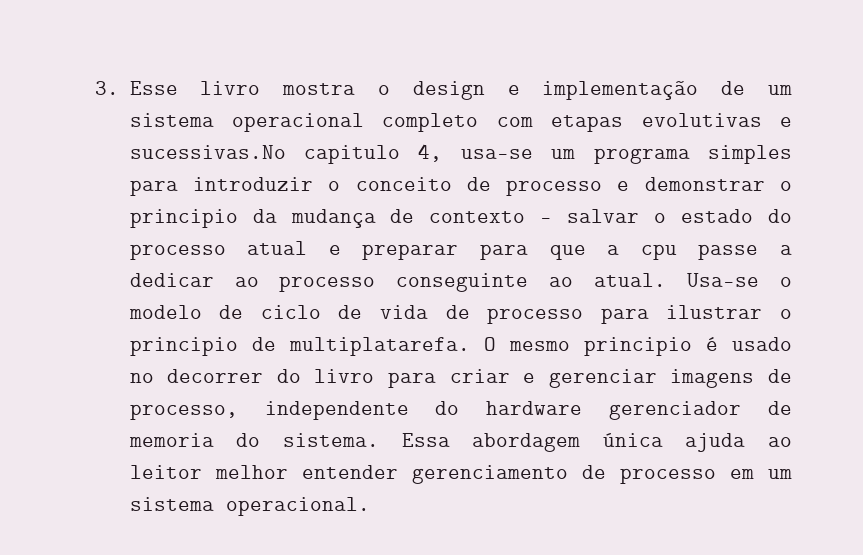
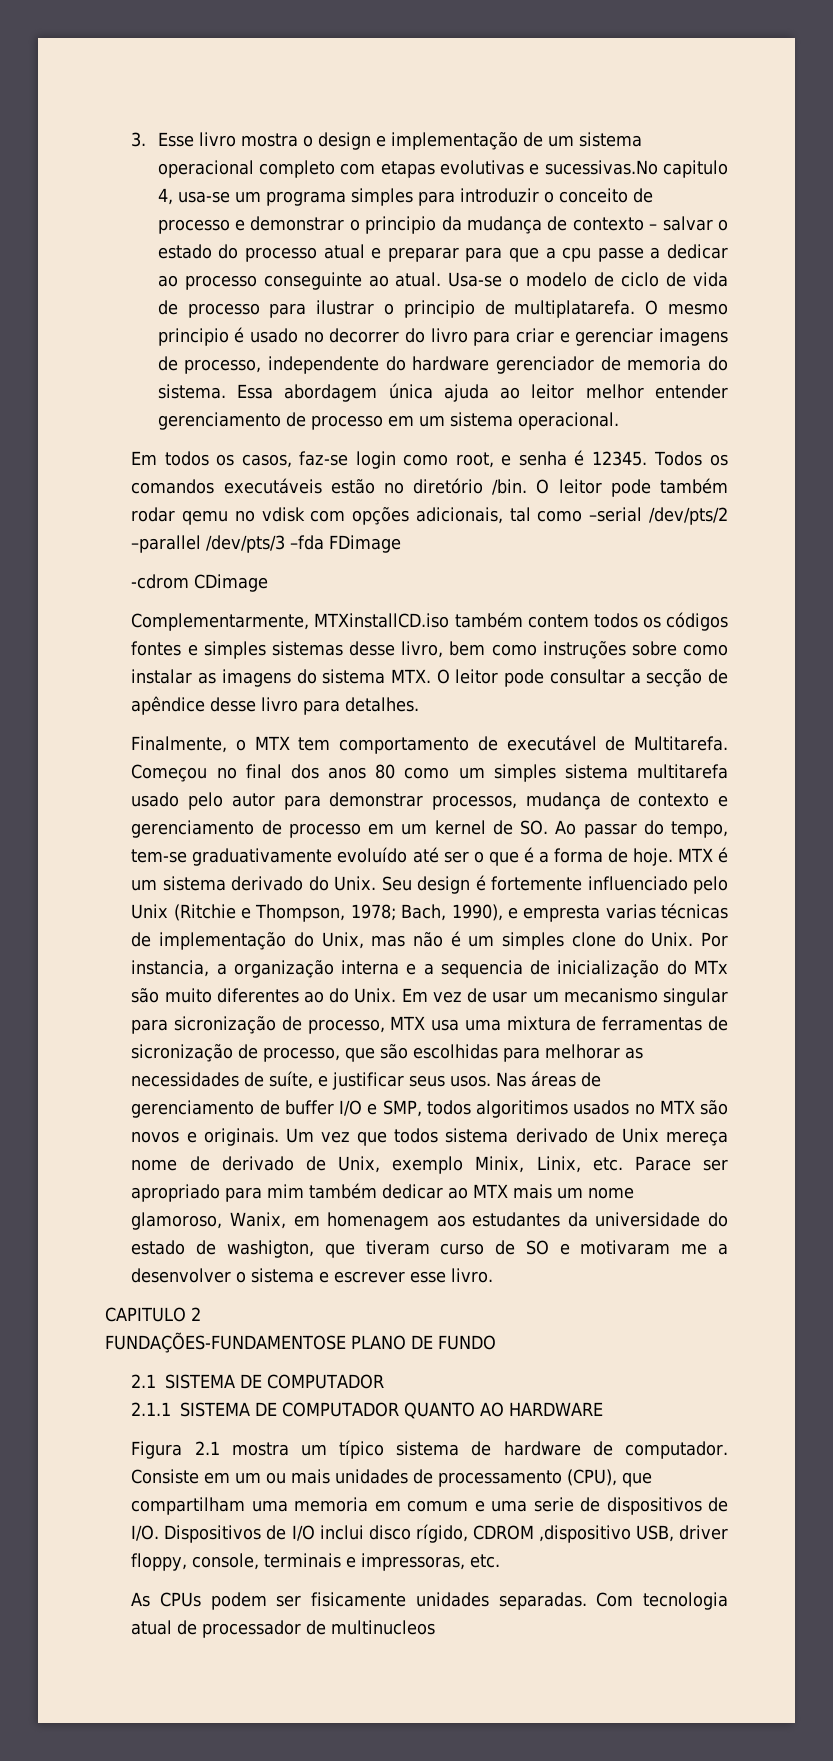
+ Em todos os casos, faz-se login como root, e senha é 12345. Todos os comandos executáveis estão no diretório /bin. O leitor pode também rodar qemu no vdisk com opções adicionais, tal como –serial /dev/pts/2 –parallel /dev/pts/3 –fda FDimage
+ -cdrom CDimage
+ Complementarmente, MTXinstallCD.iso também contem todos os códigos fontes e simples sistemas desse livro, bem como instruções sobre como instalar as imagens do sistema MTX. O leitor pode consultar a secção de apêndice desse livro para detalhes.
+ Finalmente, o MTX tem comportamento de executável de Multitarefa. Começou no final dos anos 80 como um simples sistema multitarefa usado pelo autor para demonstrar processos, mudança de contexto e gerenciamento de processo em um kernel de SO. Ao passar do tempo, tem-se graduativamente evoluído até ser o que é a forma de hoje. MTX é um sistema derivado do Unix. Seu design é fortemente influenciado pelo Unix (Ritchie e Thompson, 1978; Bach, 1990), e empresta varias técnicas de implementação do Unix, mas não é um simples clone do Unix. Por instancia, a organização interna e a sequencia de inicialização do MTx são muito diferentes ao do Unix. Em vez de usar um mecanismo singular para sicronização de processo, MTX usa uma mixtura de ferramentas de sicronização de processo, que são escolhidas para melhorar as necessidades de suíte, e justificar seus usos. Nas áreas de gerenciamento de buffer I/O e SMP, todos algoritimos usados no MTX são novos e originais. Um vez que todos sistema derivado de Unix mereça nome de derivado de Unix, exemplo Minix, Linix, etc. Parace ser apropriado para mim também dedicar ao MTX mais um nome glamoroso, Wanix, em homenagem aos estudantes da universidade do estado de washigton, que tiveram curso de SO e motivaram me a desenvolver o sistema e escrever esse livro.
+ CAPITULO 2
+ FUNDAÇÕES-FUNDAMENTOSE PLANO DE FUNDO
+ 2.1 SISTEMA DE COMPUTADOR
+ 2.1.1 SISTEMA DE COMPUTADOR QUANTO AO HARDWARE
+ Figura 2.1 mostra um típico sistema de hardware de computador. Consiste em um ou mais unidades de processamento (CPU), que compartilham uma memoria em comum e uma serie de dispositivos de I/O. Dispositivos de I/O inclui disco rígido, CDROM ,dispositivo USB, driver floppy, console, terminais e impressoras, etc.
+ As CPUs podem ser fisicamente unidades separadas. Com tecnologia atual de processador de multinucleos

